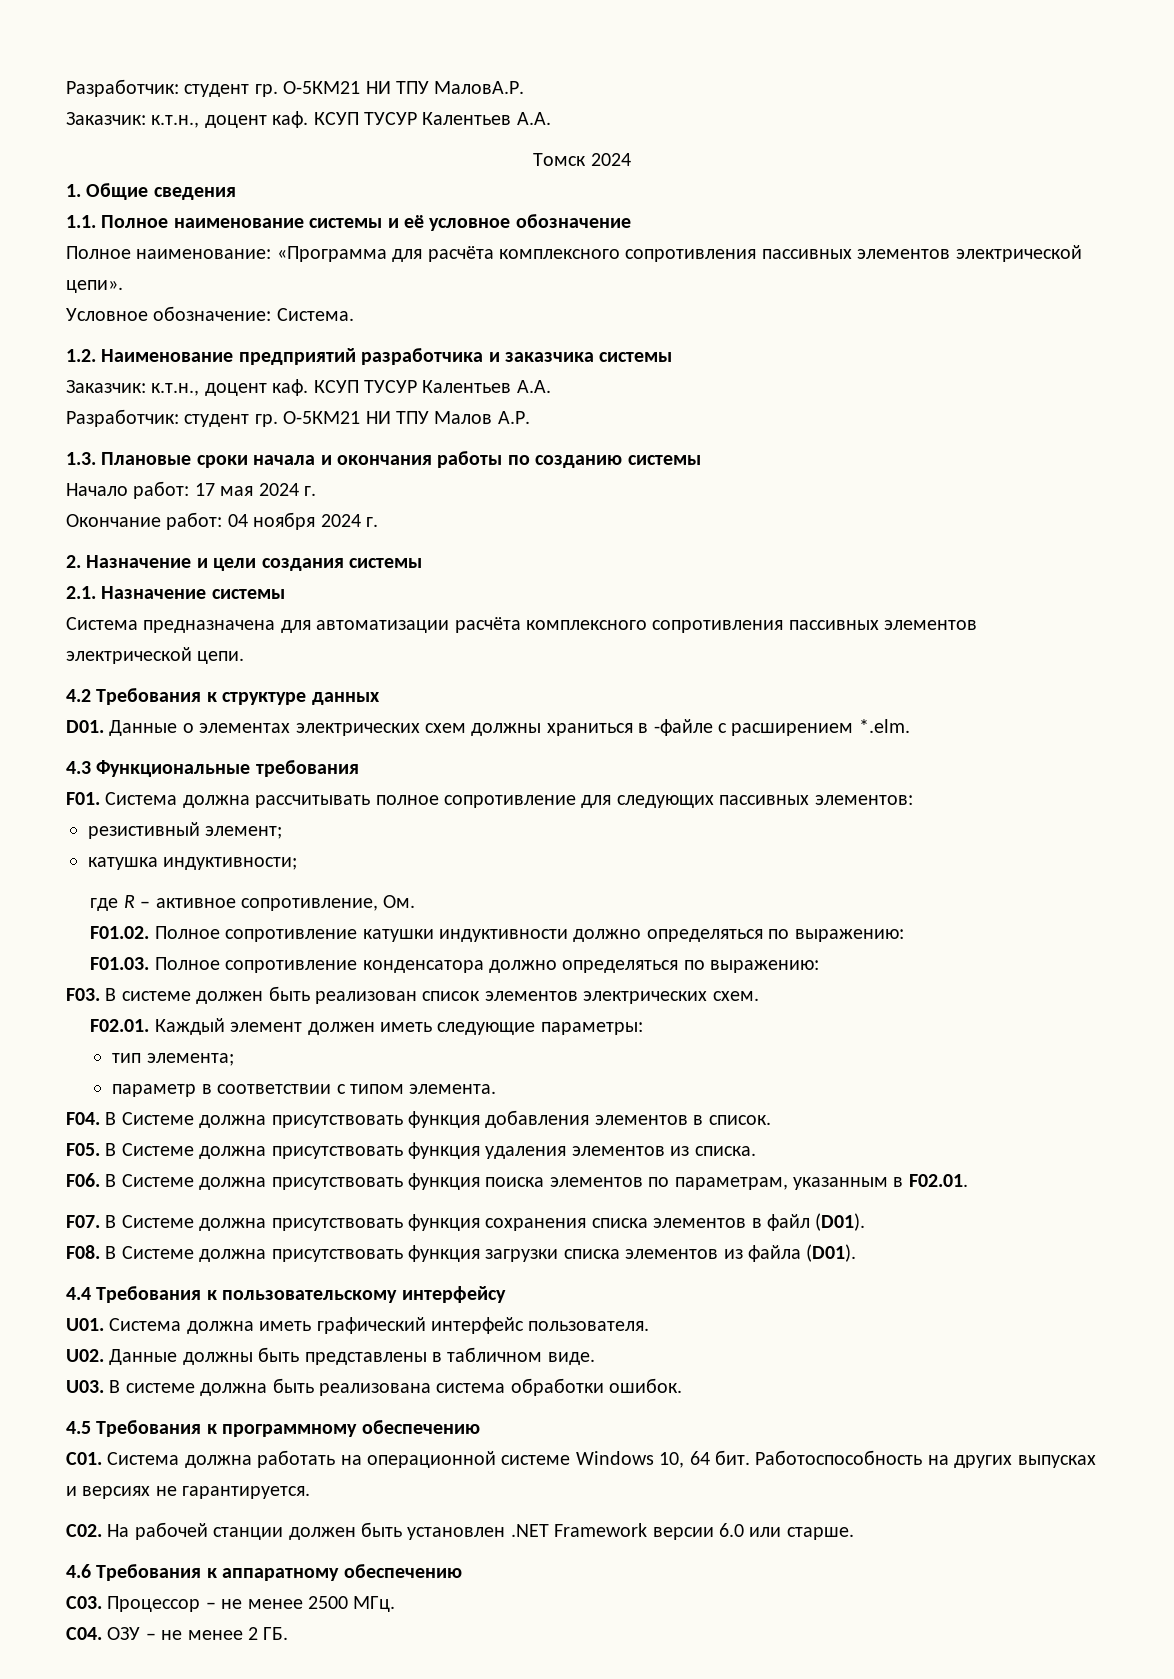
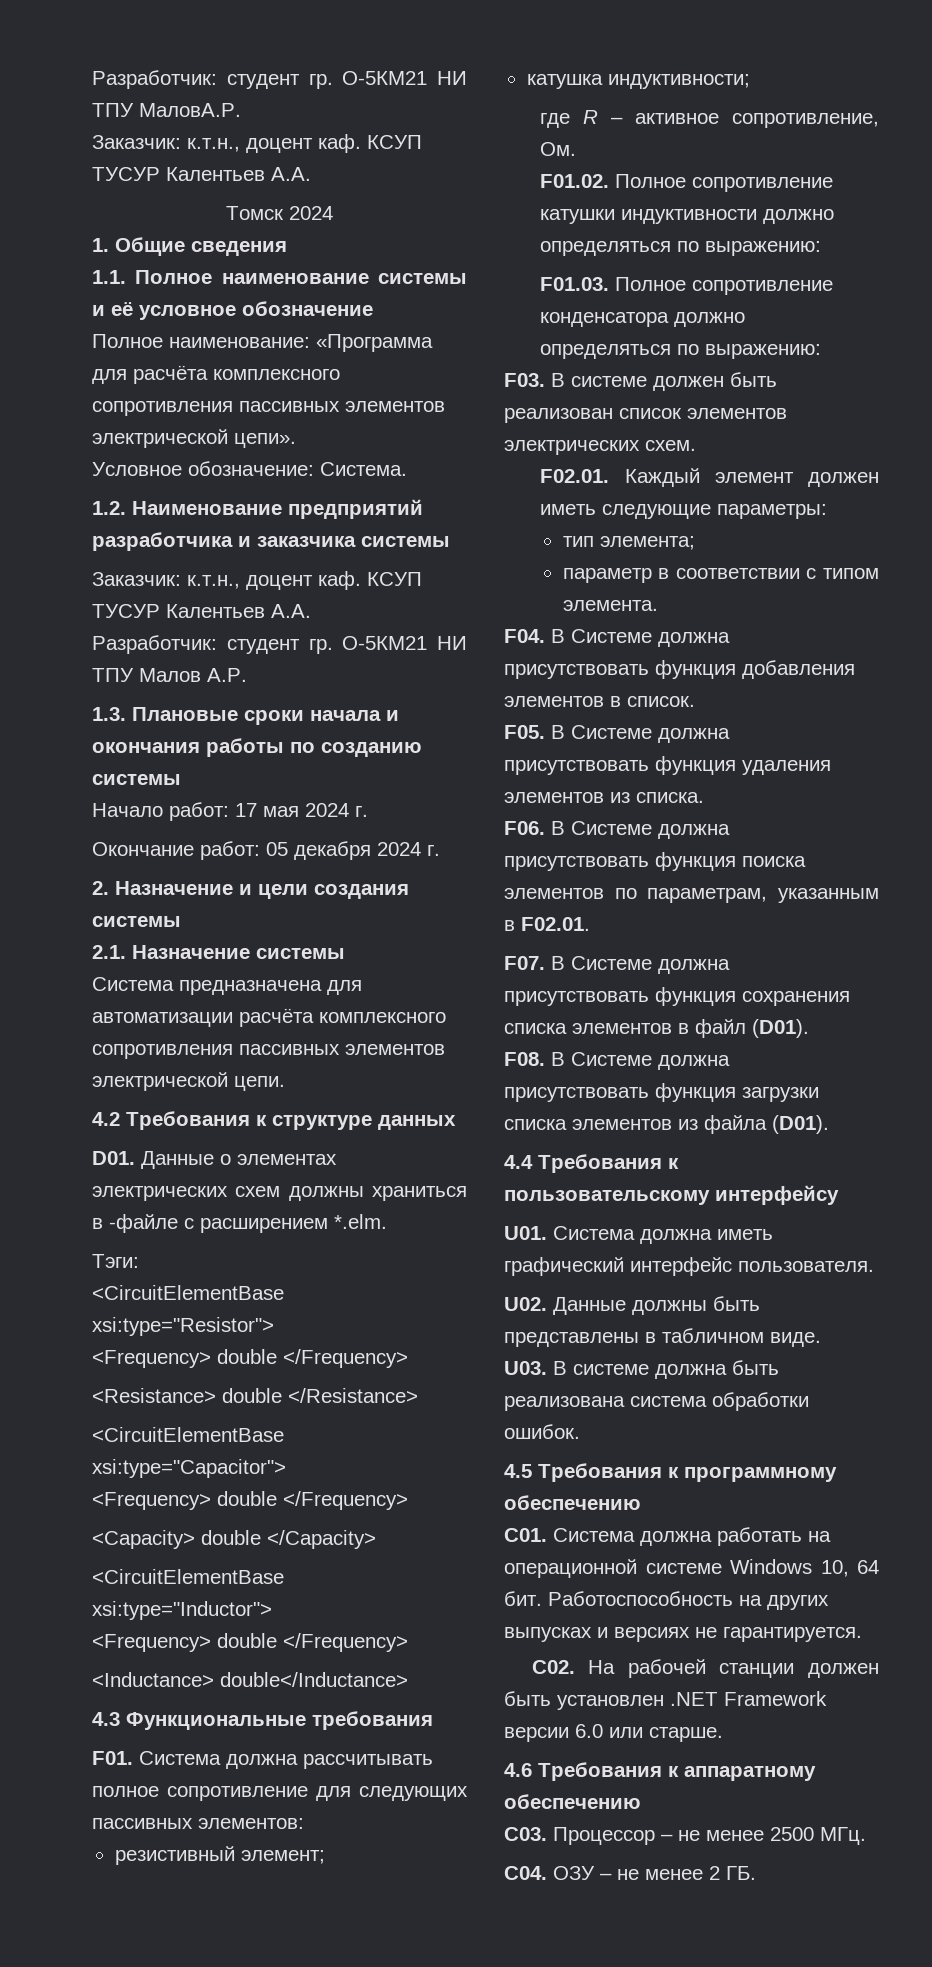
- Окончание работ: 04 ноября 2024 г.
+ Окончание работ: 05 декабря 2024 г.
+ Тэги:
+ <CircuitElementBase xsi:type="Resistor">
+ <Frequency> double </Frequency>
+ <Resistance> double </Resistance>
+ <CircuitElementBase xsi:type="Capacitor">
+ <Frequency> double </Frequency>
+ <Capacity> double </Capacity>
+ <CircuitElementBase xsi:type="Inductor">
+ <Frequency> double </Frequency>
+ <Inductance> double</Inductance>

